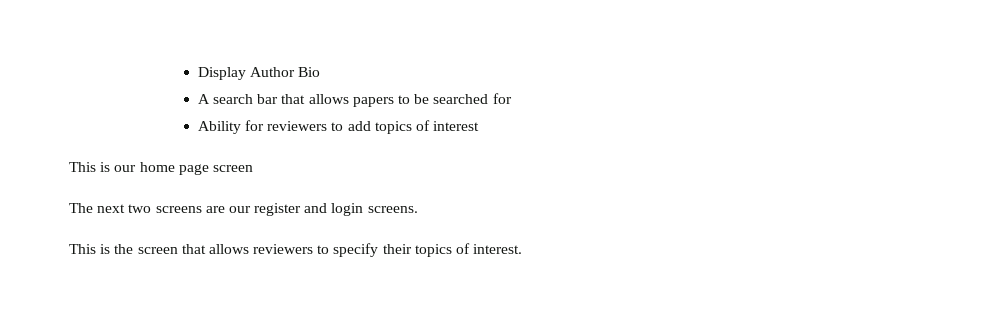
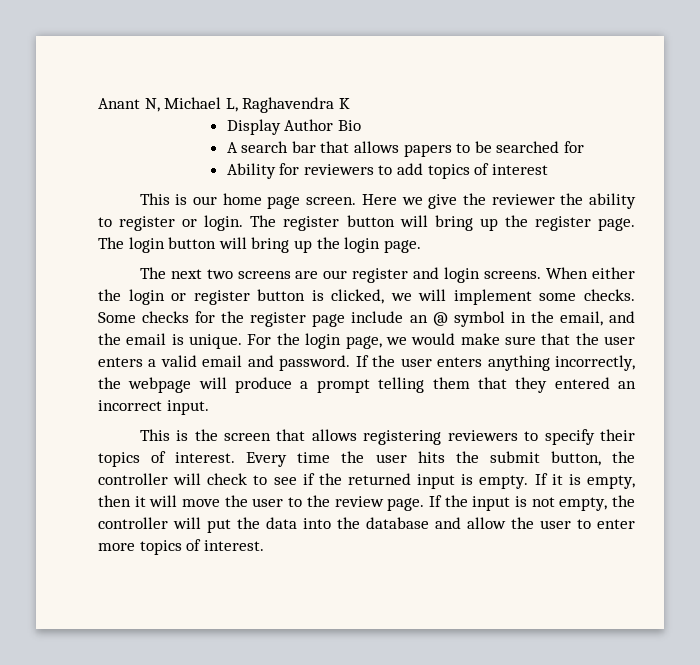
+ Anant N, Michael L, Raghavendra K
- This is our home page screen
+ This is our home page screen. Here we give the reviewer the ability to register or login. The register button will bring up the register page. The login button will bring up the login page.
+ When either the login or register button is clicked, we will implement some checks. Some checks for the register page include an @ symbol in the email, and the email is unique. For the login page, we would make sure that the user enters a valid email and password. If the user enters anything incorrectly, the webpage will produce a prompt telling them that they entered an incorrect input.
- This is the screen that allows reviewers to specify their topics of interest.
+ This is the screen that allows registering reviewers to specify their topics of interest.
+ Every time the user hits the submit button, the controller will check to see if the returned input is empty. If it is empty, then it will move the user to the review page. If the input is not empty, the controller will put the data into the database and allow the user to enter more topics of interest.

